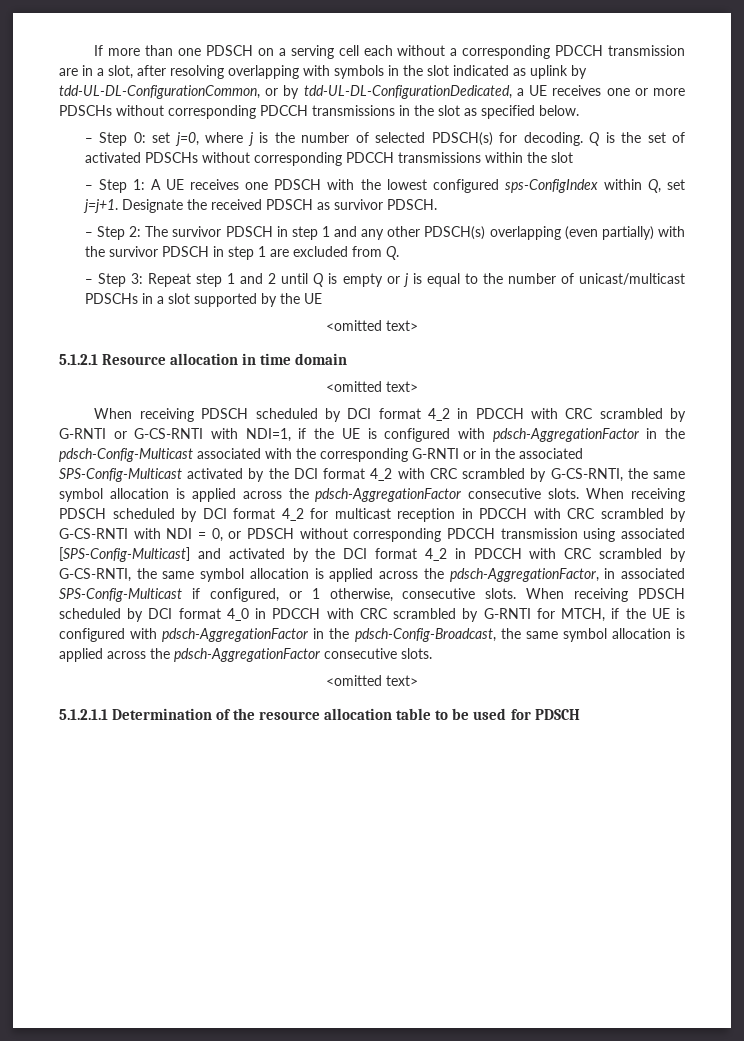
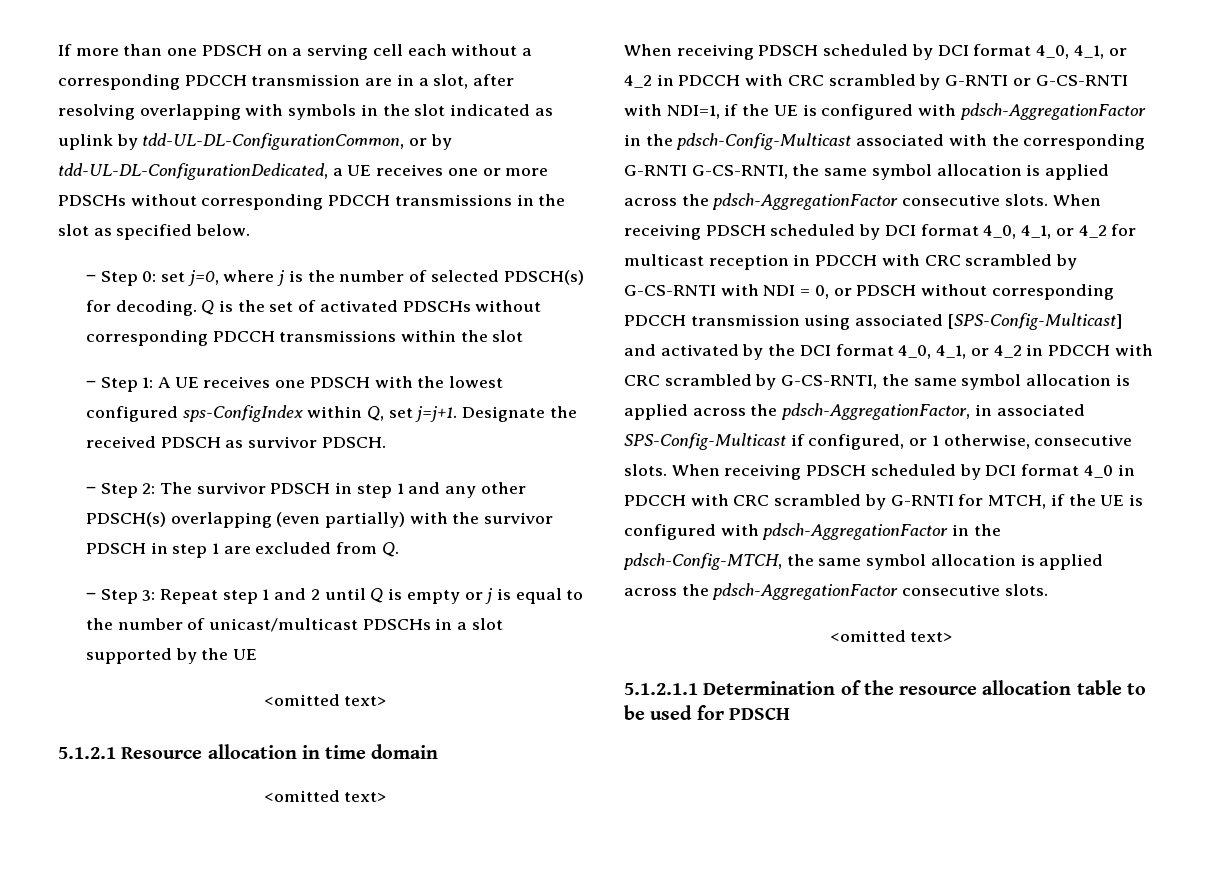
- When receiving PDSCH scheduled by DCI format 4_2 in PDCCH with CRC scrambled by G-RNTI or G-CS-RNTI with NDI=1, if the UE is configured with pdsch-AggregationFactor in the pdsch-Config-Multicast associated with the corresponding G-RNTI or in the associated SPS-Config-Multicast activated by the DCI format 4_2 with CRC scrambled by G-CS-RNTI, the same symbol allocation is applied across the pdsch-AggregationFactor consecutive slots.
+ When receiving PDSCH scheduled by DCI format 4_0, 4_1, or 4_2 in PDCCH with CRC scrambled by G-RNTI or G-CS-RNTI with NDI=1, if the UE is configured with pdsch-AggregationFactor in the pdsch-Config-Multicast associated with the corresponding G-RNTI G-CS-RNTI, the same symbol allocation is applied across the pdsch-AggregationFactor consecutive slots.
- When receiving PDSCH scheduled by DCI format 4_2 for multicast reception in PDCCH with CRC scrambled by G-CS-RNTI with NDI = 0, or PDSCH without corresponding PDCCH transmission using associated [SPS-Config-Multicast] and activated by the DCI format 4_2 in PDCCH with CRC scrambled by G-CS-RNTI, the same symbol allocation is applied across the pdsch-AggregationFactor, in associated SPS-Config-Multicast if configured, or 1 otherwise, consecutive slots.
+ When receiving PDSCH scheduled by DCI format 4_0, 4_1, or 4_2 for multicast reception in PDCCH with CRC scrambled by G-CS-RNTI with NDI = 0, or PDSCH without corresponding PDCCH transmission using associated [SPS-Config-Multicast] and activated by the DCI format 4_0, 4_1, or 4_2 in PDCCH with CRC scrambled by G-CS-RNTI, the same symbol allocation is applied across the pdsch-AggregationFactor, in associated SPS-Config-Multicast if configured, or 1 otherwise, consecutive slots.
- When receiving PDSCH scheduled by DCI format 4_0 in PDCCH with CRC scrambled by G-RNTI for MTCH, if the UE is configured with pdsch-AggregationFactor in the pdsch-Config-Broadcast, the same symbol allocation is applied across the pdsch-AggregationFactor consecutive slots.
+ When receiving PDSCH scheduled by DCI format 4_0 in PDCCH with CRC scrambled by G-RNTI for MTCH, if the UE is configured with pdsch-AggregationFactor in the pdsch-Config-MTCH, the same symbol allocation is applied across the pdsch-AggregationFactor consecutive slots.

